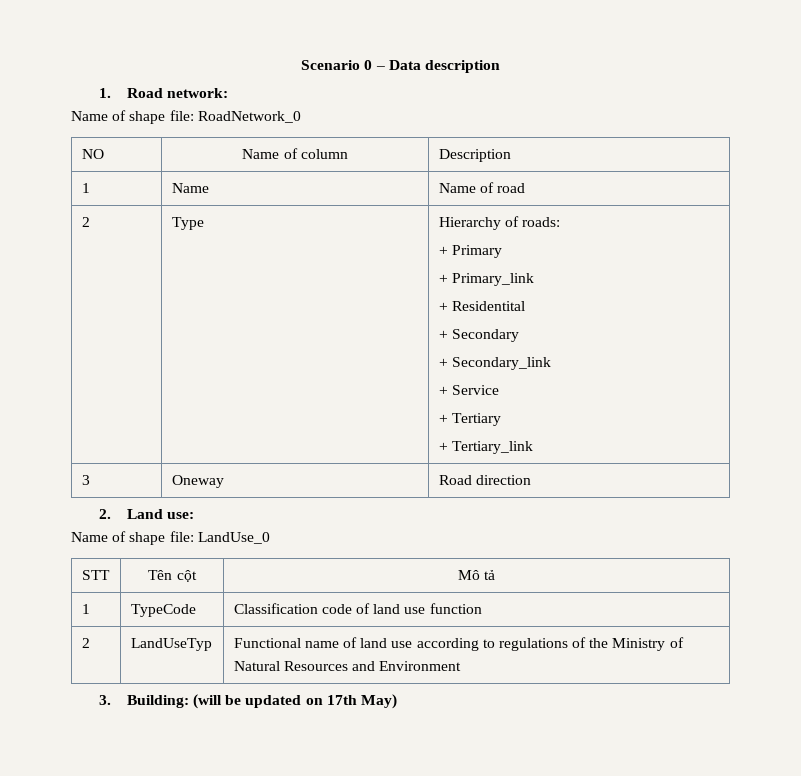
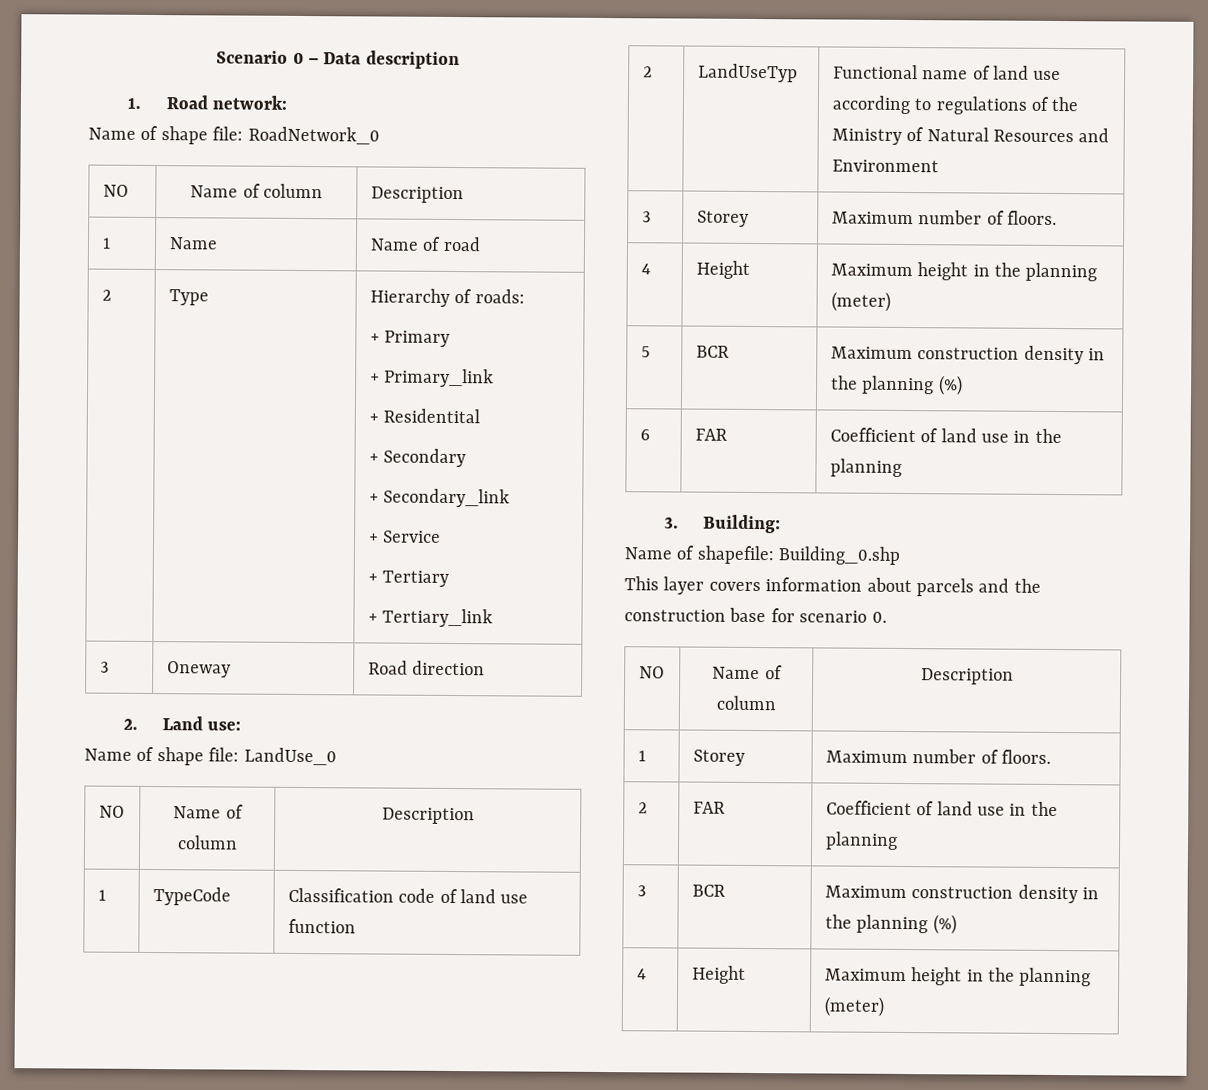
  Name of shape file: LandUse_0
- STT | Tên cột | Mô tả
+ NO | Name of column | Description
- 3. Building: (will be updated on 17th May)
+ 3 | Storey | Maximum number of floors.
+ 4 | Height | Maximum height in the planning (meter)
+ 5 | BCR | Maximum construction density in the planning (%)
+ 6 | FAR | Coefficient of land use in the planning
+ 3. Building:
+ Name of shapefile: Building_0.shp
+ This layer covers information about parcels and the construction base for scenario 0.
+ NO | Name of column | Description
+ 1 | Storey | Maximum number of floors.
+ 2 | FAR | Coefficient of land use in the planning
+ 3 | BCR | Maximum construction density in the planning (%)
+ 4 | Height | Maximum height in the planning (meter)

